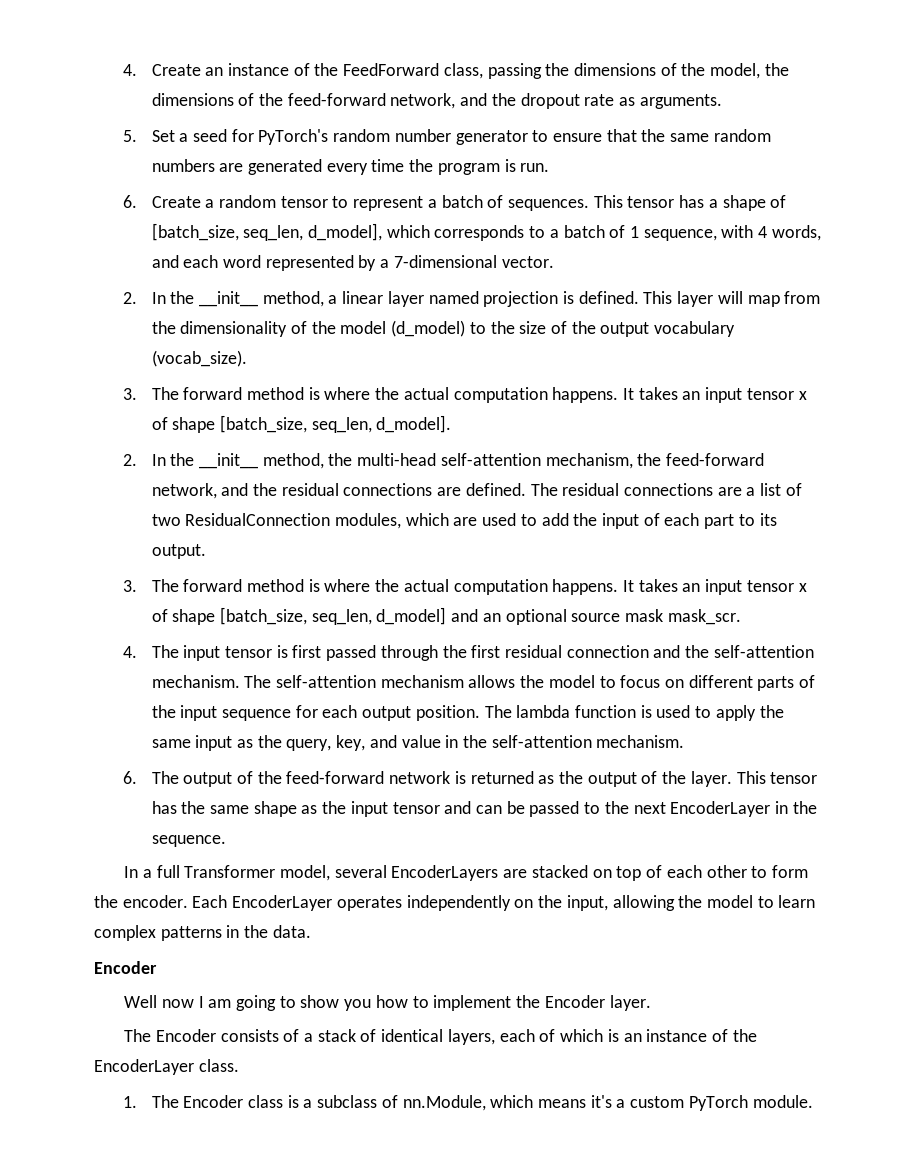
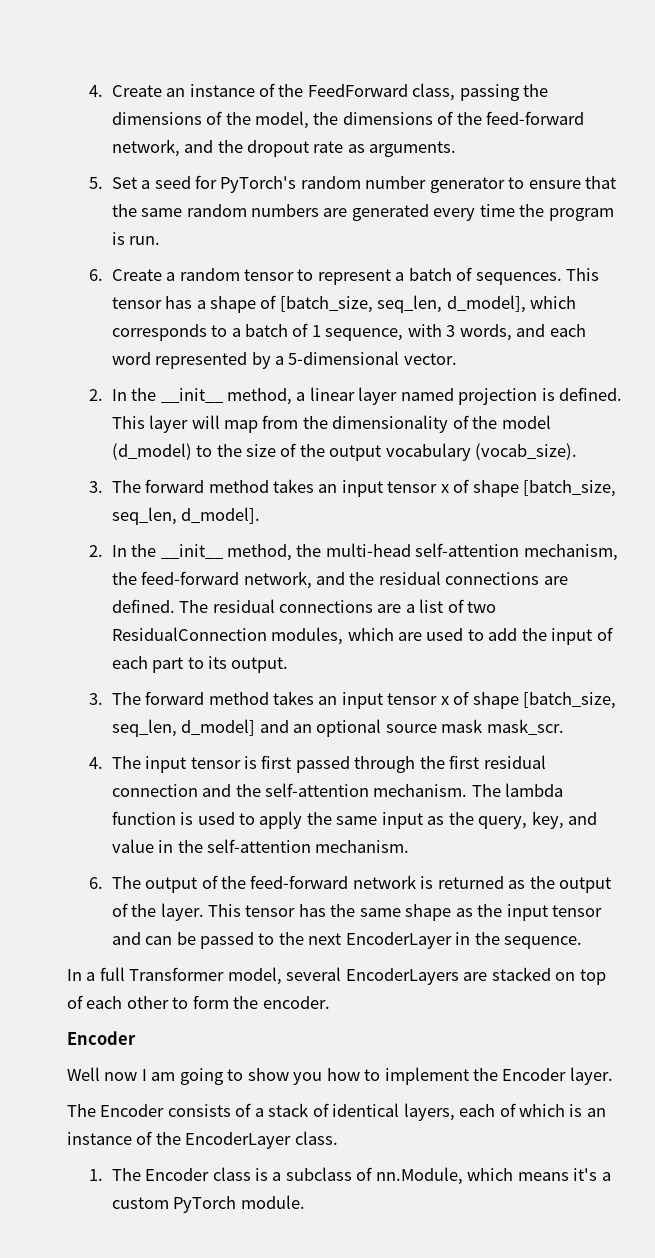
- This tensor has a shape of [batch_size, seq_len, d_model], which corresponds to a batch of 1 sequence, with 4 words, and each word represented by a 7-dimensional vector.
+ This tensor has a shape of [batch_size, seq_len, d_model], which corresponds to a batch of 1 sequence, with 3 words, and each word represented by a 5-dimensional vector.
- 3. The forward method is where the actual computation happens. It takes an input tensor x of shape [batch_size, seq_len, d_model].
+ 3. The forward method takes an input tensor x of shape [batch_size, seq_len, d_model].
- 3. The forward method is where the actual computation happens. It takes an input tensor x of shape [batch_size, seq_len, d_model] and an optional source mask mask_scr.
+ 3. The forward method takes an input tensor x of shape [batch_size, seq_len, d_model] and an optional source mask mask_scr.
- The self-attention mechanism allows the model to focus on different parts of the input sequence for each output position. The lambda function is used to apply the same input as the query, key, and value in the self-attention mechanism.
+ The lambda function is used to apply the same input as the query, key, and value in the self-attention mechanism.
- Each EncoderLayer operates independently on the input, allowing the model to learn complex patterns in the data.

